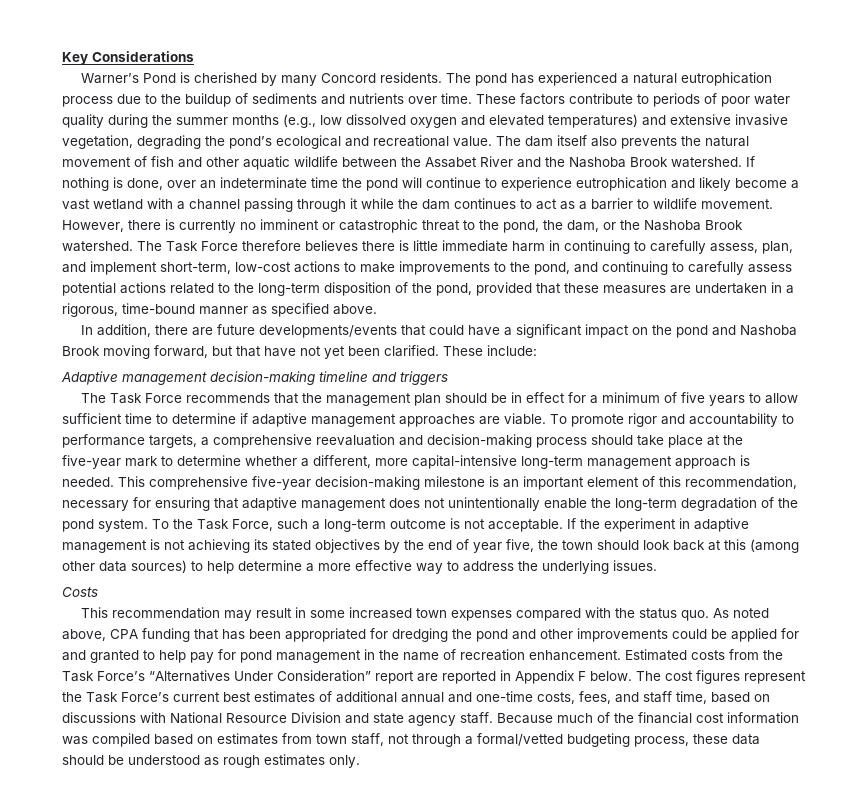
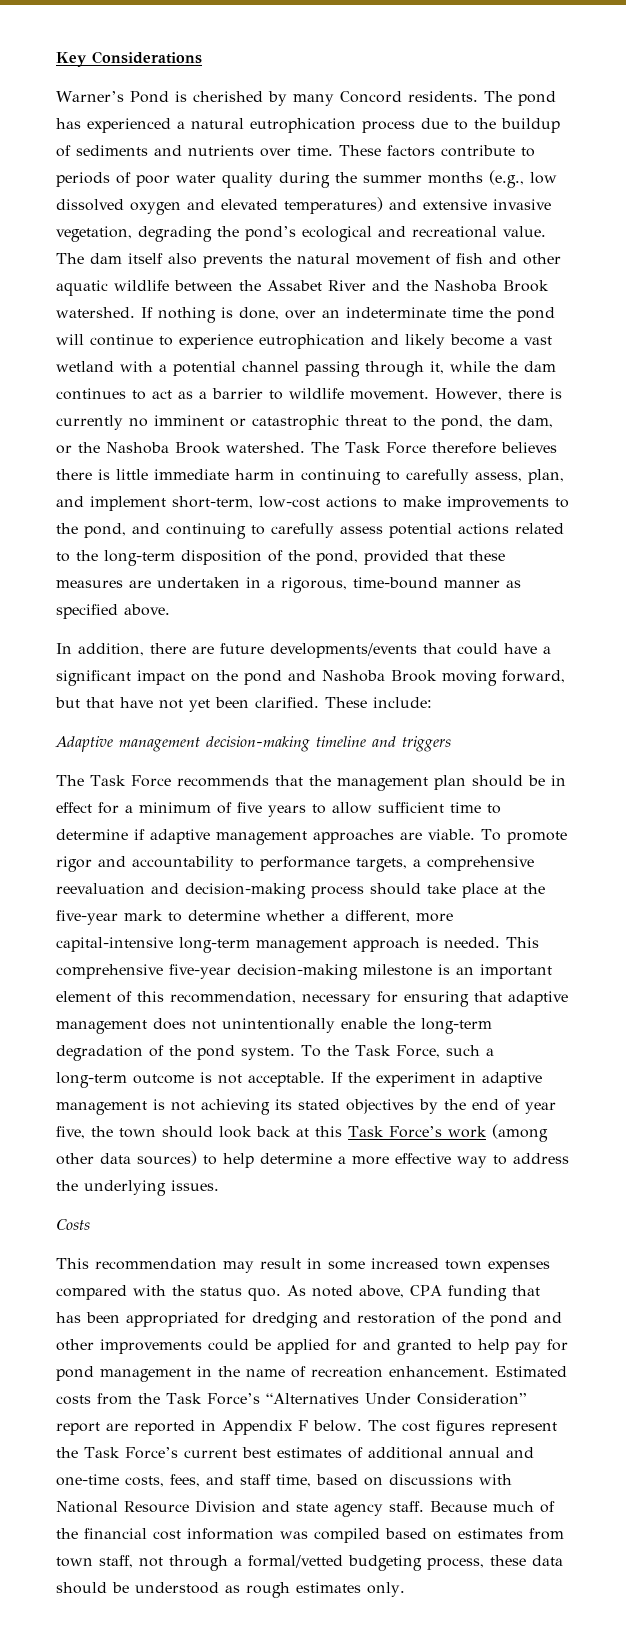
- If nothing is done, over an indeterminate time the pond will continue to experience eutrophication and likely become a vast wetland with a channel passing through it while the dam continues to act as a barrier to wildlife movement.
+ If nothing is done, over an indeterminate time the pond will continue to experience eutrophication and likely become a vast wetland with a potential channel passing through it, while the dam continues to act as a barrier to wildlife movement.
- If the experiment in adaptive management is not achieving its stated objectives by the end of year five, the town should look back at this (among other data sources) to help determine a more effective way to address the underlying issues.
+ If the experiment in adaptive management is not achieving its stated objectives by the end of year five, the town should look back at this Task Force’s work (among other data sources) to help determine a more effective way to address the underlying issues.
- As noted above, CPA funding that has been appropriated for dredging the pond and other improvements could be applied for and granted to help pay for pond management in the name of recreation enhancement.
+ As noted above, CPA funding that has been appropriated for dredging and restoration of the pond and other improvements could be applied for and granted to help pay for pond management in the name of recreation enhancement.

